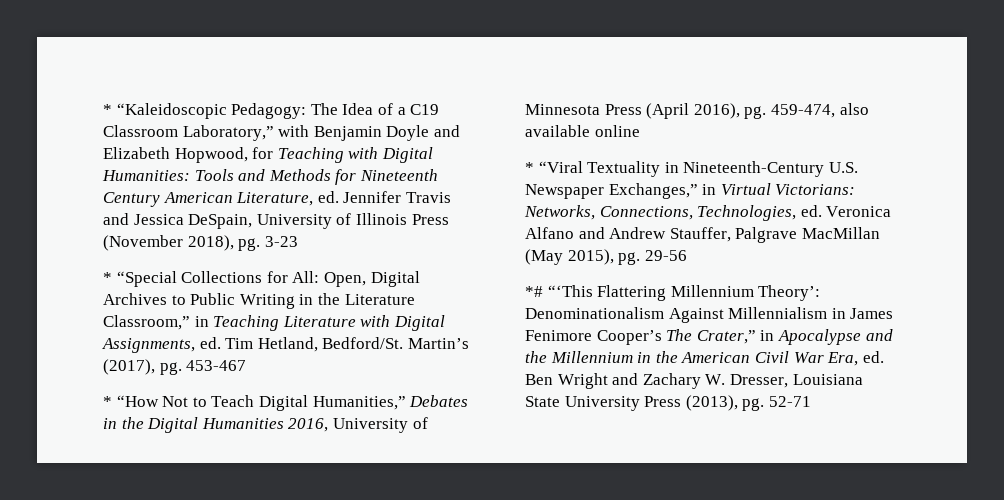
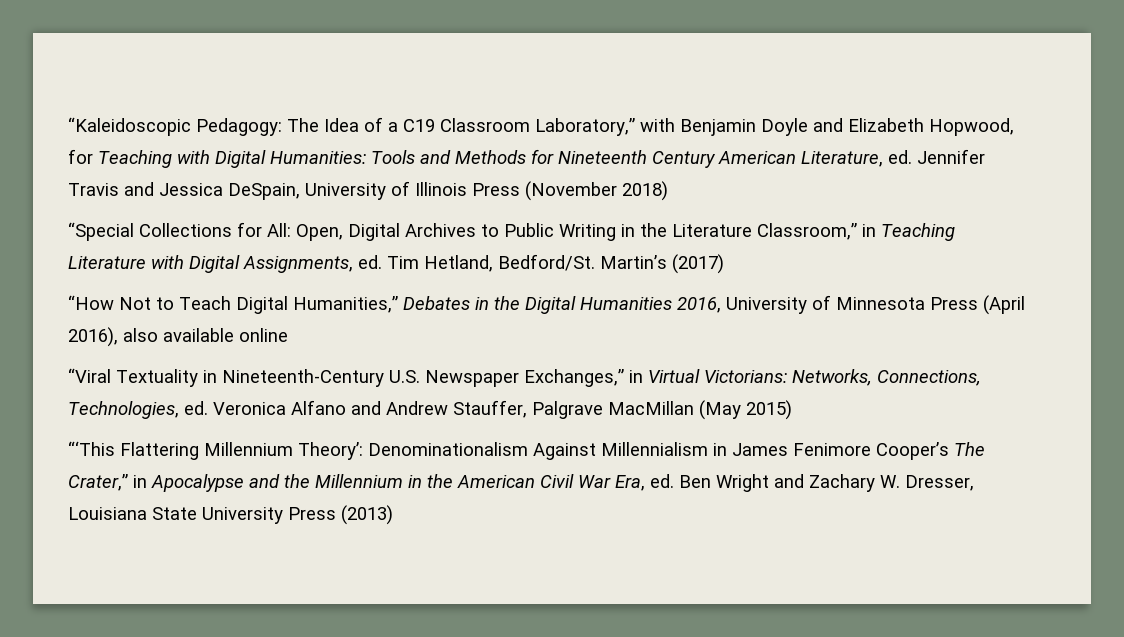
- * “Kaleidoscopic Pedagogy:
+ “Kaleidoscopic Pedagogy:
- Tools and Methods for Nineteenth Century American Literature, ed. Jennifer Travis and Jessica DeSpain, University of Illinois Press (November 2018), pg. 3-23
- * “Special Collections for All:
+ Tools and Methods for Nineteenth Century American Literature, ed. Jennifer Travis and Jessica DeSpain, University of Illinois Press (November 2018)
+ “Special Collections for All:
- Martin’s (2017), pg. 453-467
- * “How Not to Teach Digital Humanities,” Debates in the Digital Humanities 2016, University of Minnesota Press (April 2016), pg. 459-474, also available online
+ Martin’s (2017)
+ “How Not to Teach Digital Humanities,” Debates in the Digital Humanities 2016, University of Minnesota Press (April 2016), also available online
- * “Viral Textuality in Nineteenth-Century U.S. Newspaper Exchanges,” in Virtual Victorians: Networks, Connections, Technologies, ed. Veronica Alfano and Andrew Stauffer, Palgrave MacMillan (May 2015), pg. 29-56
- *# “‘This Flattering Millennium Theory’: Denominationalism Against Millennialism in James Fenimore Cooper’s The Crater,” in Apocalypse and the Millennium in the American Civil War Era, ed. Ben Wright and Zachary W. Dresser, Louisiana State University Press (2013), pg. 52-71
+ “Viral Textuality in Nineteenth-Century U.S. Newspaper Exchanges,” in Virtual Victorians: Networks, Connections, Technologies, ed. Veronica Alfano and Andrew Stauffer, Palgrave MacMillan (May 2015)
+ “‘This Flattering Millennium Theory’: Denominationalism Against Millennialism in James Fenimore Cooper’s The Crater,” in Apocalypse and the Millennium in the American Civil War Era, ed. Ben Wright and Zachary W. Dresser, Louisiana State University Press (2013)

